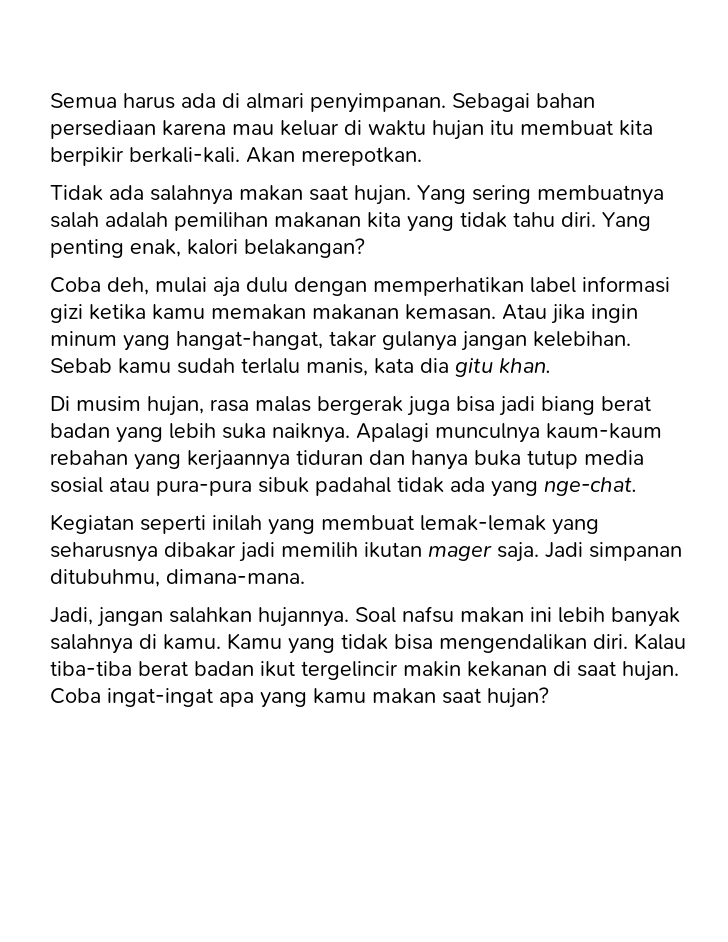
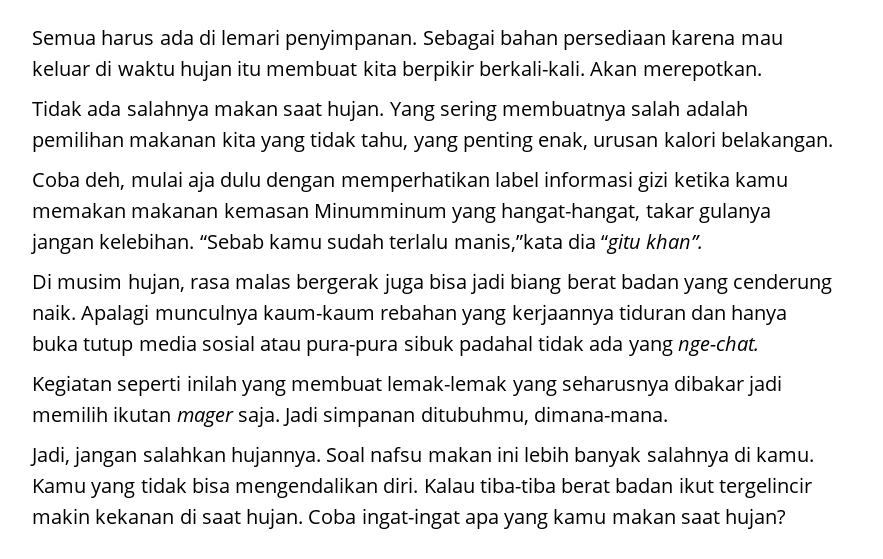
- Semua harus ada di almari penyimpanan.
+ Semua harus ada di lemari penyimpanan.
- Yang sering membuatnya salah adalah pemilihan makanan kita yang tidak tahu diri. Yang penting enak, kalori belakangan?
+ Yang sering membuatnya salah adalah pemilihan makanan kita yang tidak tahu, yang penting enak, urusan kalori belakangan.
- Coba deh, mulai aja dulu dengan memperhatikan label informasi gizi ketika kamu memakan makanan kemasan. Atau jika ingin minum yang hangat-hangat, takar gulanya jangan kelebihan.
+ Coba deh, mulai aja dulu dengan memperhatikan label informasi gizi ketika kamu memakan makanan kemasan Minumminum yang hangat-hangat, takar gulanya jangan kelebihan.
- Sebab kamu sudah terlalu manis, kata dia gitu khan.
+ “Sebab kamu sudah terlalu manis,”kata dia “gitu khan”.
- Di musim hujan, rasa malas bergerak juga bisa jadi biang berat badan yang lebih suka naiknya.
+ Di musim hujan, rasa malas bergerak juga bisa jadi biang berat badan yang cenderung naik.

